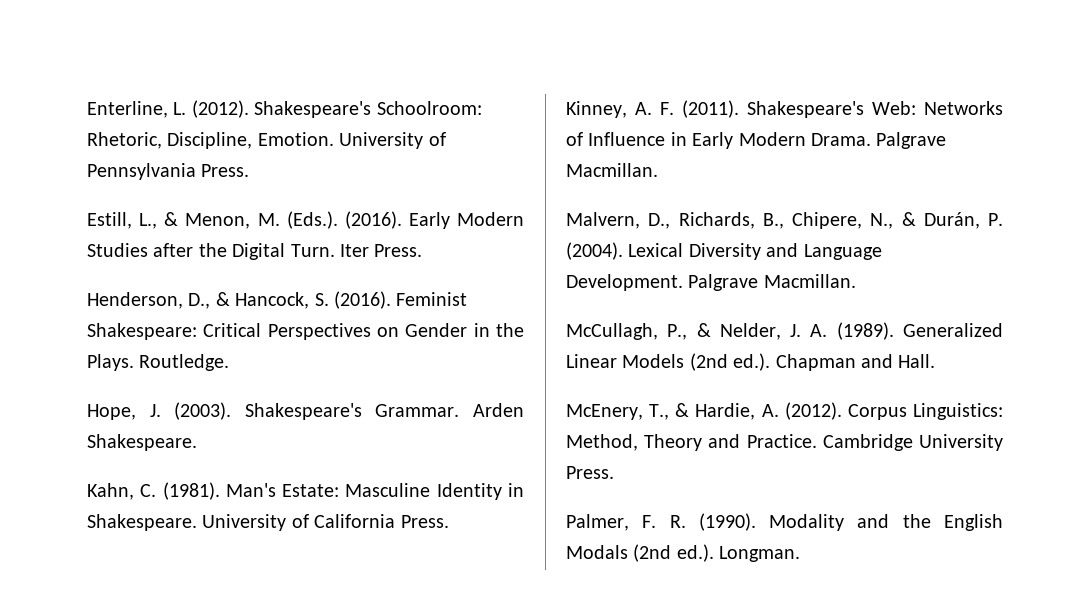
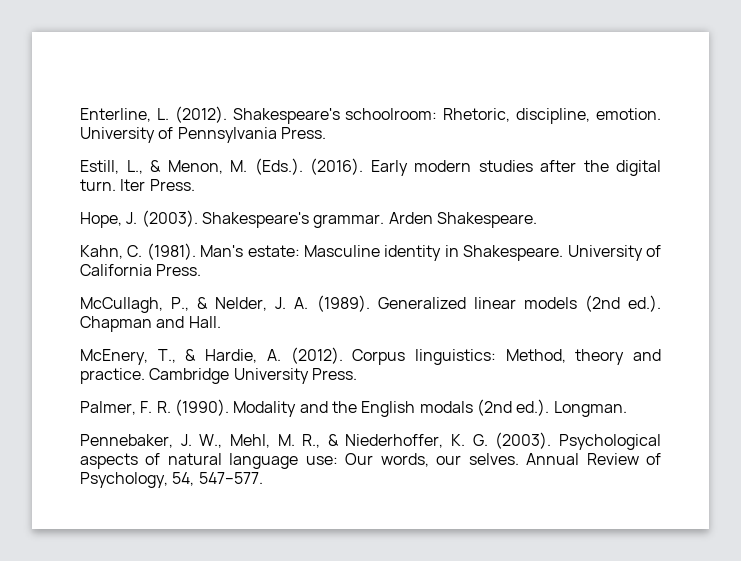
- Shakespeare's Schoolroom: Rhetoric, Discipline, Emotion.
+ Shakespeare's schoolroom: Rhetoric, discipline, emotion.
- Early Modern Studies after the Digital Turn. Iter Press.
- Henderson, D., & Hancock, S. (2016). Feminist Shakespeare: Critical Perspectives on Gender in the Plays. Routledge.
+ Early modern studies after the digital turn. Iter Press.
- Shakespeare's Grammar.
+ Shakespeare's grammar.
- Man's Estate: Masculine Identity in Shakespeare.
+ Man's estate: Masculine identity in Shakespeare.
- Kinney, A. F. (2011). Shakespeare's Web: Networks of Influence in Early Modern Drama. Palgrave Macmillan.
- Malvern, D., Richards, B., Chipere, N., & Durán, P. (2004). Lexical Diversity and Language Development. Palgrave Macmillan.
- Generalized Linear Models (2nd ed.). Chapman and Hall.
+ Generalized linear models (2nd ed.). Chapman and Hall.
- Corpus Linguistics: Method, Theory and Practice.
+ Corpus linguistics: Method, theory and practice.
- Modality and the English Modals (2nd ed.). Longman.
+ Modality and the English modals (2nd ed.). Longman.
+ Pennebaker, J. W., Mehl, M. R., & Niederhoffer, K. G. (2003). Psychological aspects of natural language use: Our words, our selves. Annual Review of Psychology, 54, 547–577.

